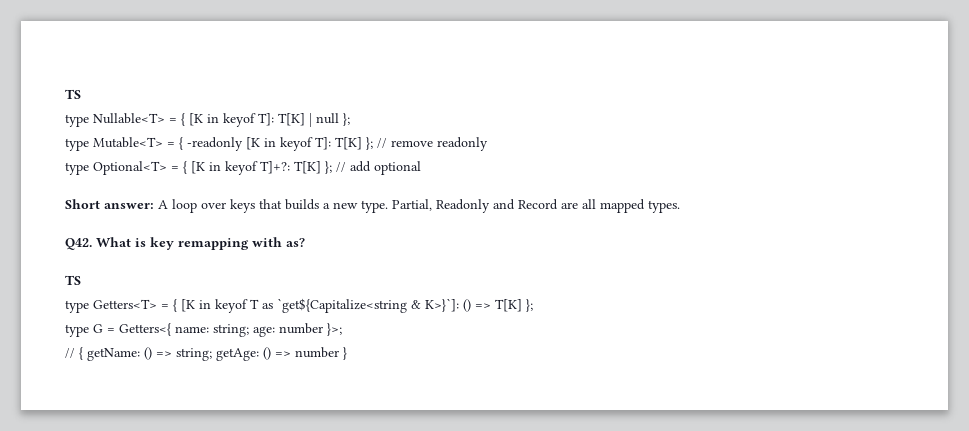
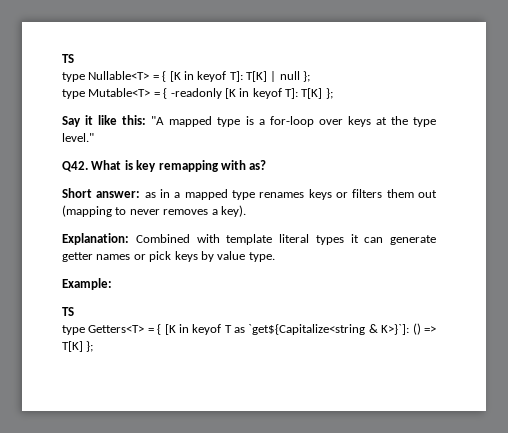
- type Mutable<T> = { -readonly [K in keyof T]: T[K] }; // remove readonly
- type Optional<T> = { [K in keyof T]+?: T[K] }; // add optional
- Short answer: A loop over keys that builds a new type. Partial, Readonly and Record are all mapped types.
+ type Mutable<T> = { -readonly [K in keyof T]: T[K] };
+ Say it like this: "A mapped type is a for-loop over keys at the type level."
+ Short answer: as in a mapped type renames keys or filters them out (mapping to never removes a key).
+ Explanation: Combined with template literal types it can generate getter names or pick keys by value type.
+ Example:
- type G = Getters<{ name: string; age: number }>;
- // { getName: () => string; getAge: () => number }

